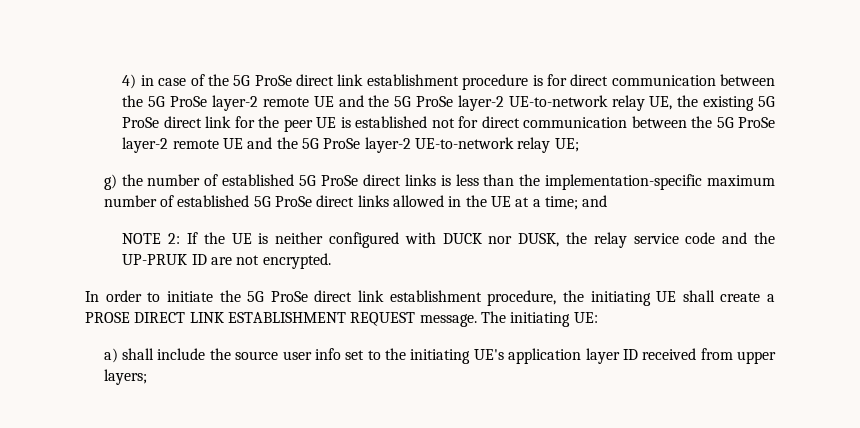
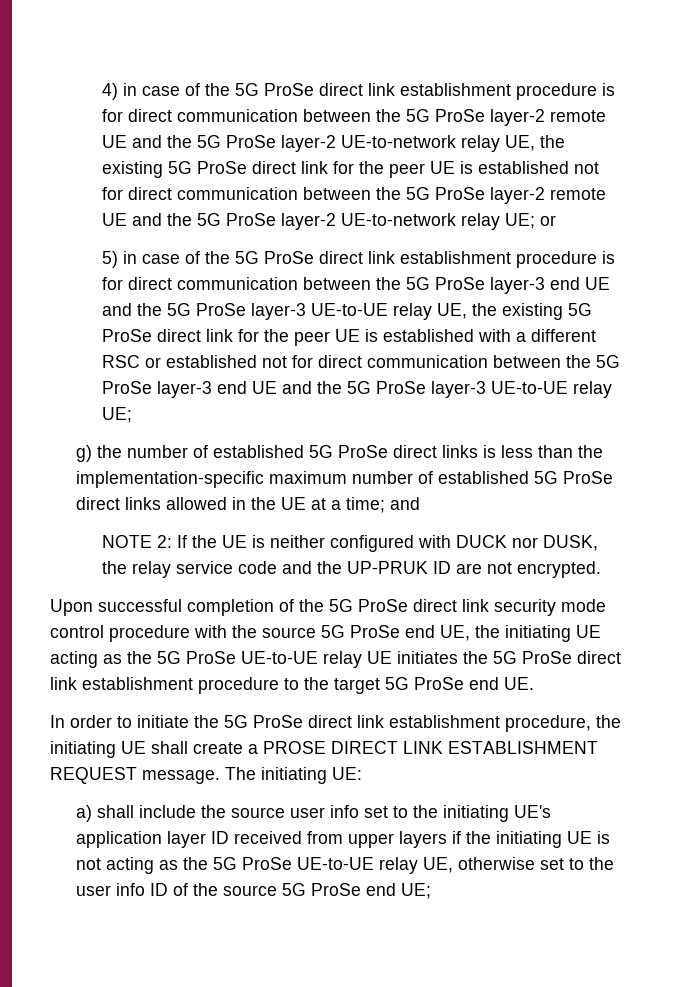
- 4) in case of the 5G ProSe direct link establishment procedure is for direct communication between the 5G ProSe layer-2 remote UE and the 5G ProSe layer-2 UE-to-network relay UE, the existing 5G ProSe direct link for the peer UE is established not for direct communication between the 5G ProSe layer-2 remote UE and the 5G ProSe layer-2 UE-to-network relay UE;
+ 4) in case of the 5G ProSe direct link establishment procedure is for direct communication between the 5G ProSe layer-2 remote UE and the 5G ProSe layer-2 UE-to-network relay UE, the existing 5G ProSe direct link for the peer UE is established not for direct communication between the 5G ProSe layer-2 remote UE and the 5G ProSe layer-2 UE-to-network relay UE; or
+ 5) in case of the 5G ProSe direct link establishment procedure is for direct communication between the 5G ProSe layer-3 end UE and the 5G ProSe layer-3 UE-to-UE relay UE, the existing 5G ProSe direct link for the peer UE is established with a different RSC or established not for direct communication between the 5G ProSe layer-3 end UE and the 5G ProSe layer-3 UE-to-UE relay UE;
+ Upon successful completion of the 5G ProSe direct link security mode control procedure with the source 5G ProSe end UE, the initiating UE acting as the 5G ProSe UE-to-UE relay UE initiates the 5G ProSe direct link establishment procedure to the target 5G ProSe end UE.
- a) shall include the source user info set to the initiating UE's application layer ID received from upper layers;
+ a) shall include the source user info set to the initiating UE's application layer ID received from upper layers if the initiating UE is not acting as the 5G ProSe UE-to-UE relay UE, otherwise set to the user info ID of the source 5G ProSe end UE;

